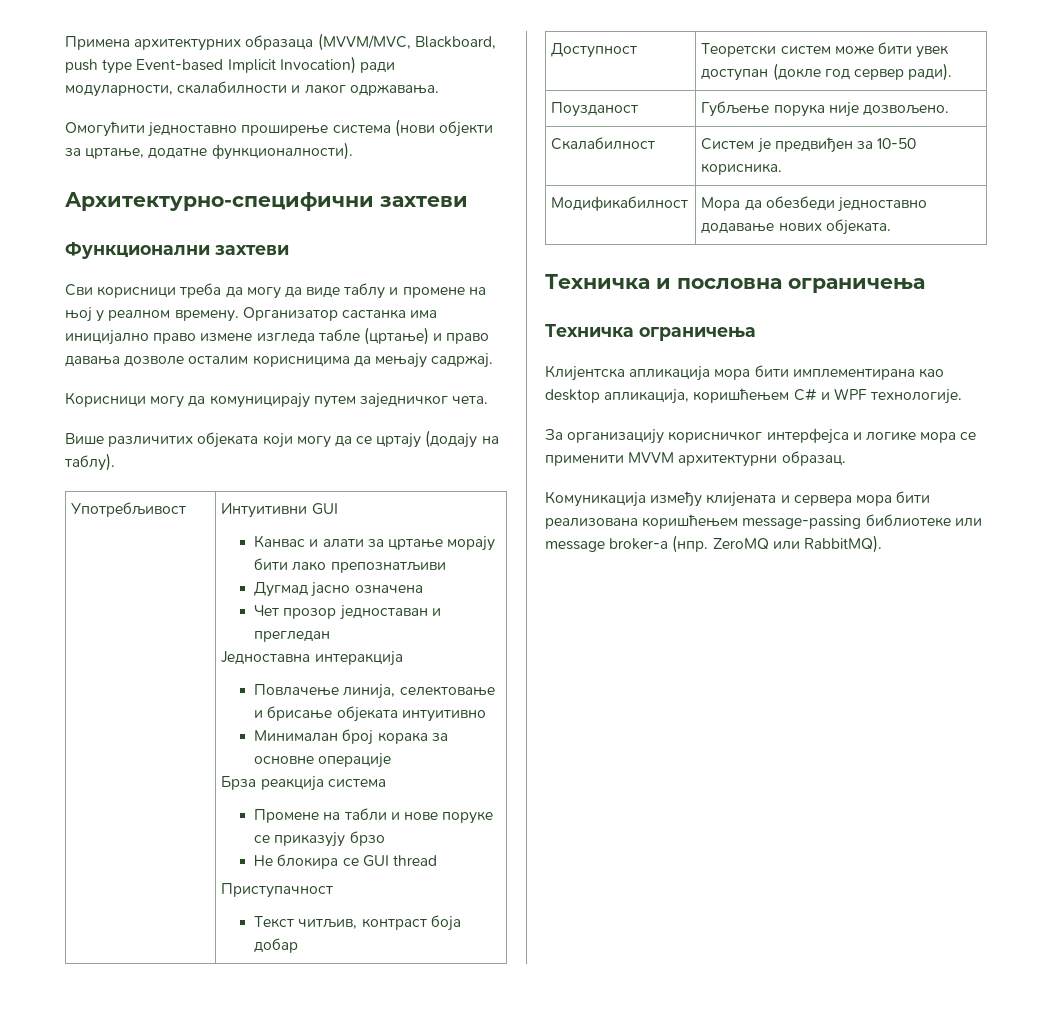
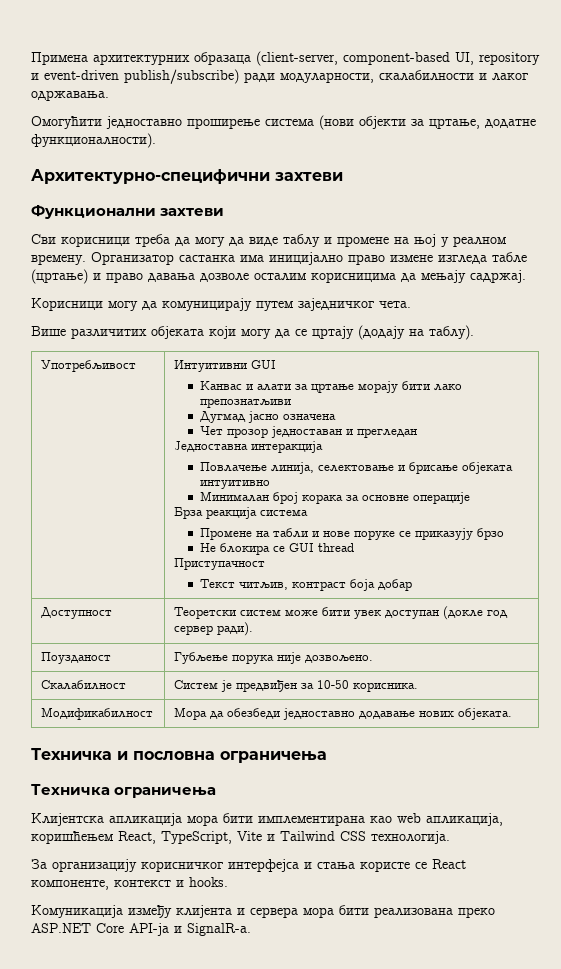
- Примена архитектурних образаца (MVVM/MVC, Blackboard, push type Event-based Implicit Invocation) ради модуларности, скалабилности и лаког одржавања.
+ Примена архитектурних образаца (client-server, component-based UI, repository и event-driven publish/subscribe) ради модуларности, скалабилности и лаког одржавања.
- Клијентска апликација мора бити имплементирана као desktop апликација, коришћењем C# и WPF технологије.
+ Клијентска апликација мора бити имплементирана као web апликација, коришћењем React, TypeScript, Vite и Tailwind CSS технологија.
- За организацију корисничког интерфејса и логике мора се применити MVVM архитектурни образац.
+ За организацију корисничког интерфејса и стања користе се React компоненте, контекст и hooks.
- Комуникација између клијената и сервера мора бити реализована коришћењем message-passing библиотеке или message broker-а (нпр. ZeroMQ или RabbitMQ).
+ Комуникација између клијента и сервера мора бити реализована преко ASP.NET Core API-ја и SignalR-а.

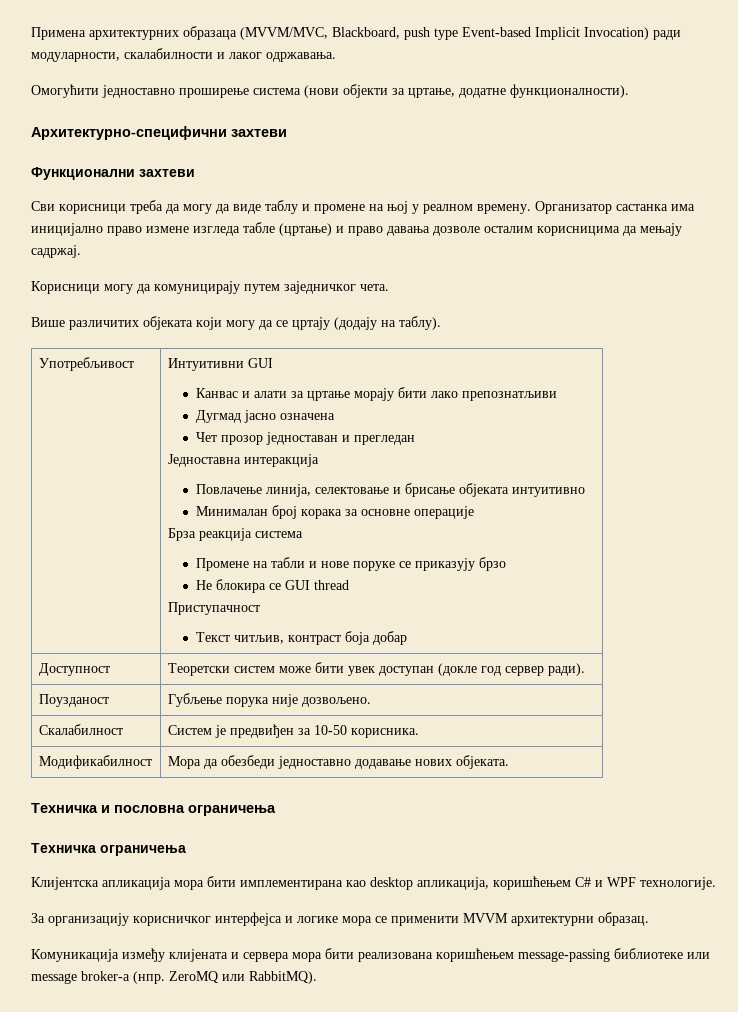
- Примена архитектурних образаца (client-server, component-based UI, repository и event-driven publish/subscribe) ради модуларности, скалабилности и лаког одржавања.
+ Примена архитектурних образаца (MVVM/MVC, Blackboard, push type Event-based Implicit Invocation) ради модуларности, скалабилности и лаког одржавања.
- Клијентска апликација мора бити имплементирана као web апликација, коришћењем React, TypeScript, Vite и Tailwind CSS технологија.
+ Клијентска апликација мора бити имплементирана као desktop апликација, коришћењем C# и WPF технологије.
- За организацију корисничког интерфејса и стања користе се React компоненте, контекст и hooks.
+ За организацију корисничког интерфејса и логике мора се применити MVVM архитектурни образац.
- Комуникација између клијента и сервера мора бити реализована преко ASP.NET Core API-ја и SignalR-а.
+ Комуникација између клијената и сервера мора бити реализована коришћењем message-passing библиотеке или message broker-а (нпр. ZeroMQ или RabbitMQ).

